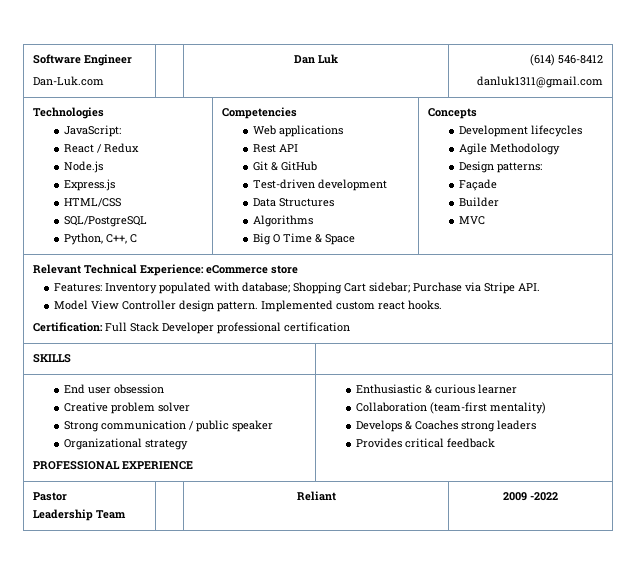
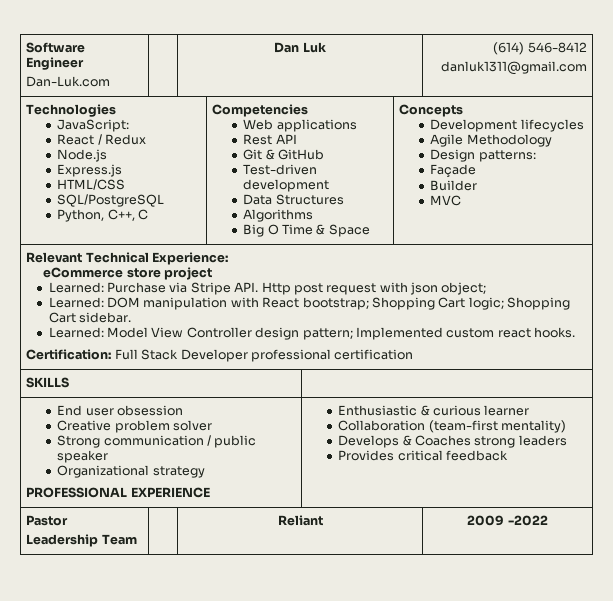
- Relevant Technical Experience: eCommerce store
- Features: Inventory populated with database; Shopping Cart sidebar; Purchase via Stripe API.
- Model View Controller design pattern. Implemented custom react hooks.
+ Relevant Technical Experience:
+ eCommerce store project
+ Learned: Purchase via Stripe API. Http post request with json object;
+ Learned: DOM manipulation with React bootstrap; Shopping Cart logic; Shopping Cart sidebar.
+ Learned: Model View Controller design pattern; Implemented custom react hooks.

